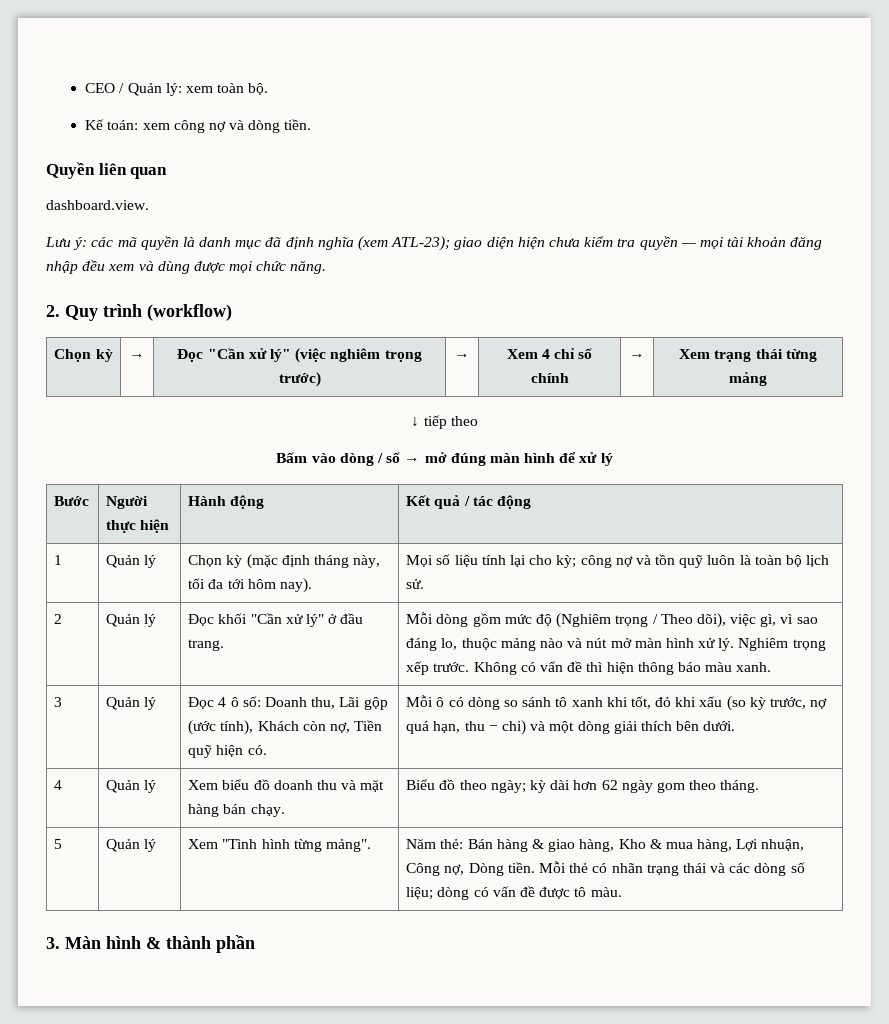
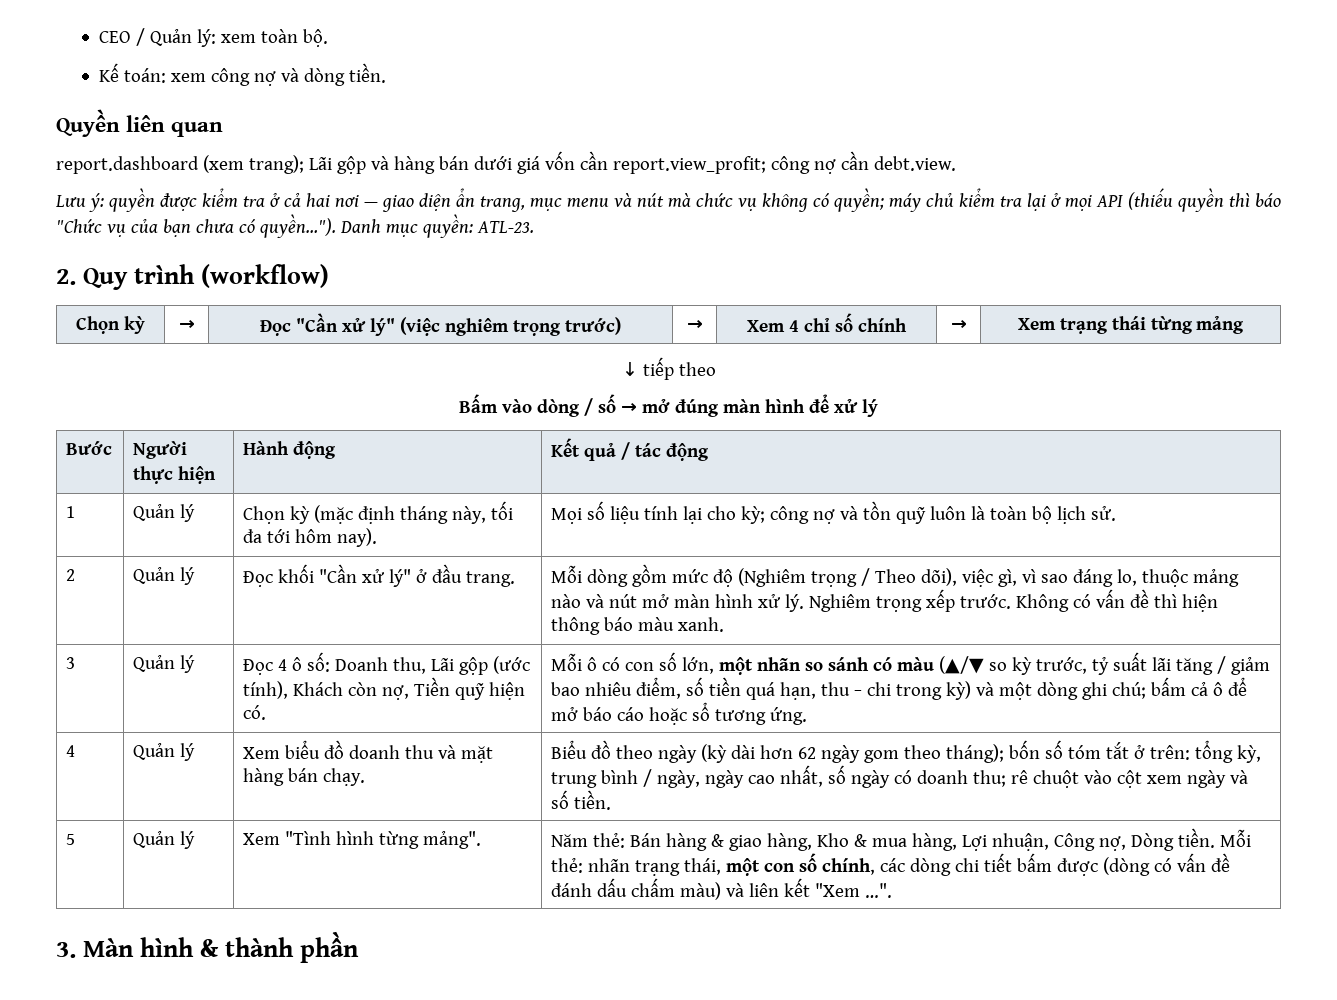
- dashboard.view.
- Lưu ý: các mã quyền là danh mục đã định nghĩa (xem ATL-23); giao diện hiện chưa kiểm tra quyền — mọi tài khoản đăng nhập đều xem và dùng được mọi chức năng.
+ report.dashboard (xem trang); Lãi gộp và hàng bán dưới giá vốn cần report.view_profit; công nợ cần debt.view.
+ Lưu ý: quyền được kiểm tra ở cả hai nơi — giao diện ẩn trang, mục menu và nút mà chức vụ không có quyền; máy chủ kiểm tra lại ở mọi API (thiếu quyền thì báo "Chức vụ của bạn chưa có quyền…"). Danh mục quyền: ATL-23.
- Mỗi ô có dòng so sánh tô xanh khi tốt, đỏ khi xấu (so kỳ trước, nợ quá hạn, thu − chi) và một dòng giải thích bên dưới.
+ Mỗi ô có con số lớn, một nhãn so sánh có màu (▲/▼ so kỳ trước, tỷ suất lãi tăng / giảm bao nhiêu điểm, số tiền quá hạn, thu − chi trong kỳ) và một dòng ghi chú; bấm cả ô để mở báo cáo hoặc sổ tương ứng.
- Biểu đồ theo ngày; kỳ dài hơn 62 ngày gom theo tháng.
+ Biểu đồ theo ngày (kỳ dài hơn 62 ngày gom theo tháng); bốn số tóm tắt ở trên: tổng kỳ, trung bình / ngày, ngày cao nhất, số ngày có doanh thu; rê chuột vào cột xem ngày và số tiền.
- Mỗi thẻ có nhãn trạng thái và các dòng số liệu; dòng có vấn đề được tô màu.
+ Mỗi thẻ: nhãn trạng thái, một con số chính, các dòng chi tiết bấm được (dòng có vấn đề đánh dấu chấm màu) và liên kết "Xem …".

